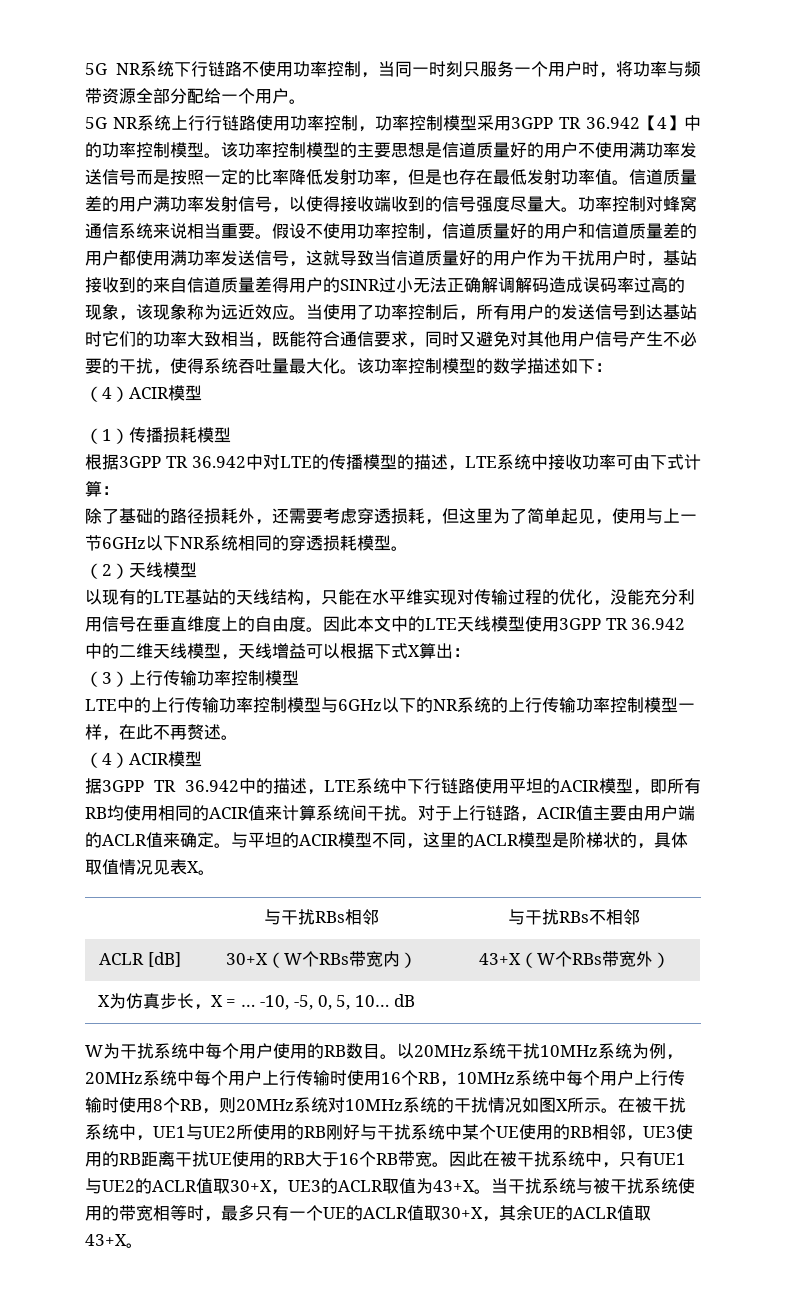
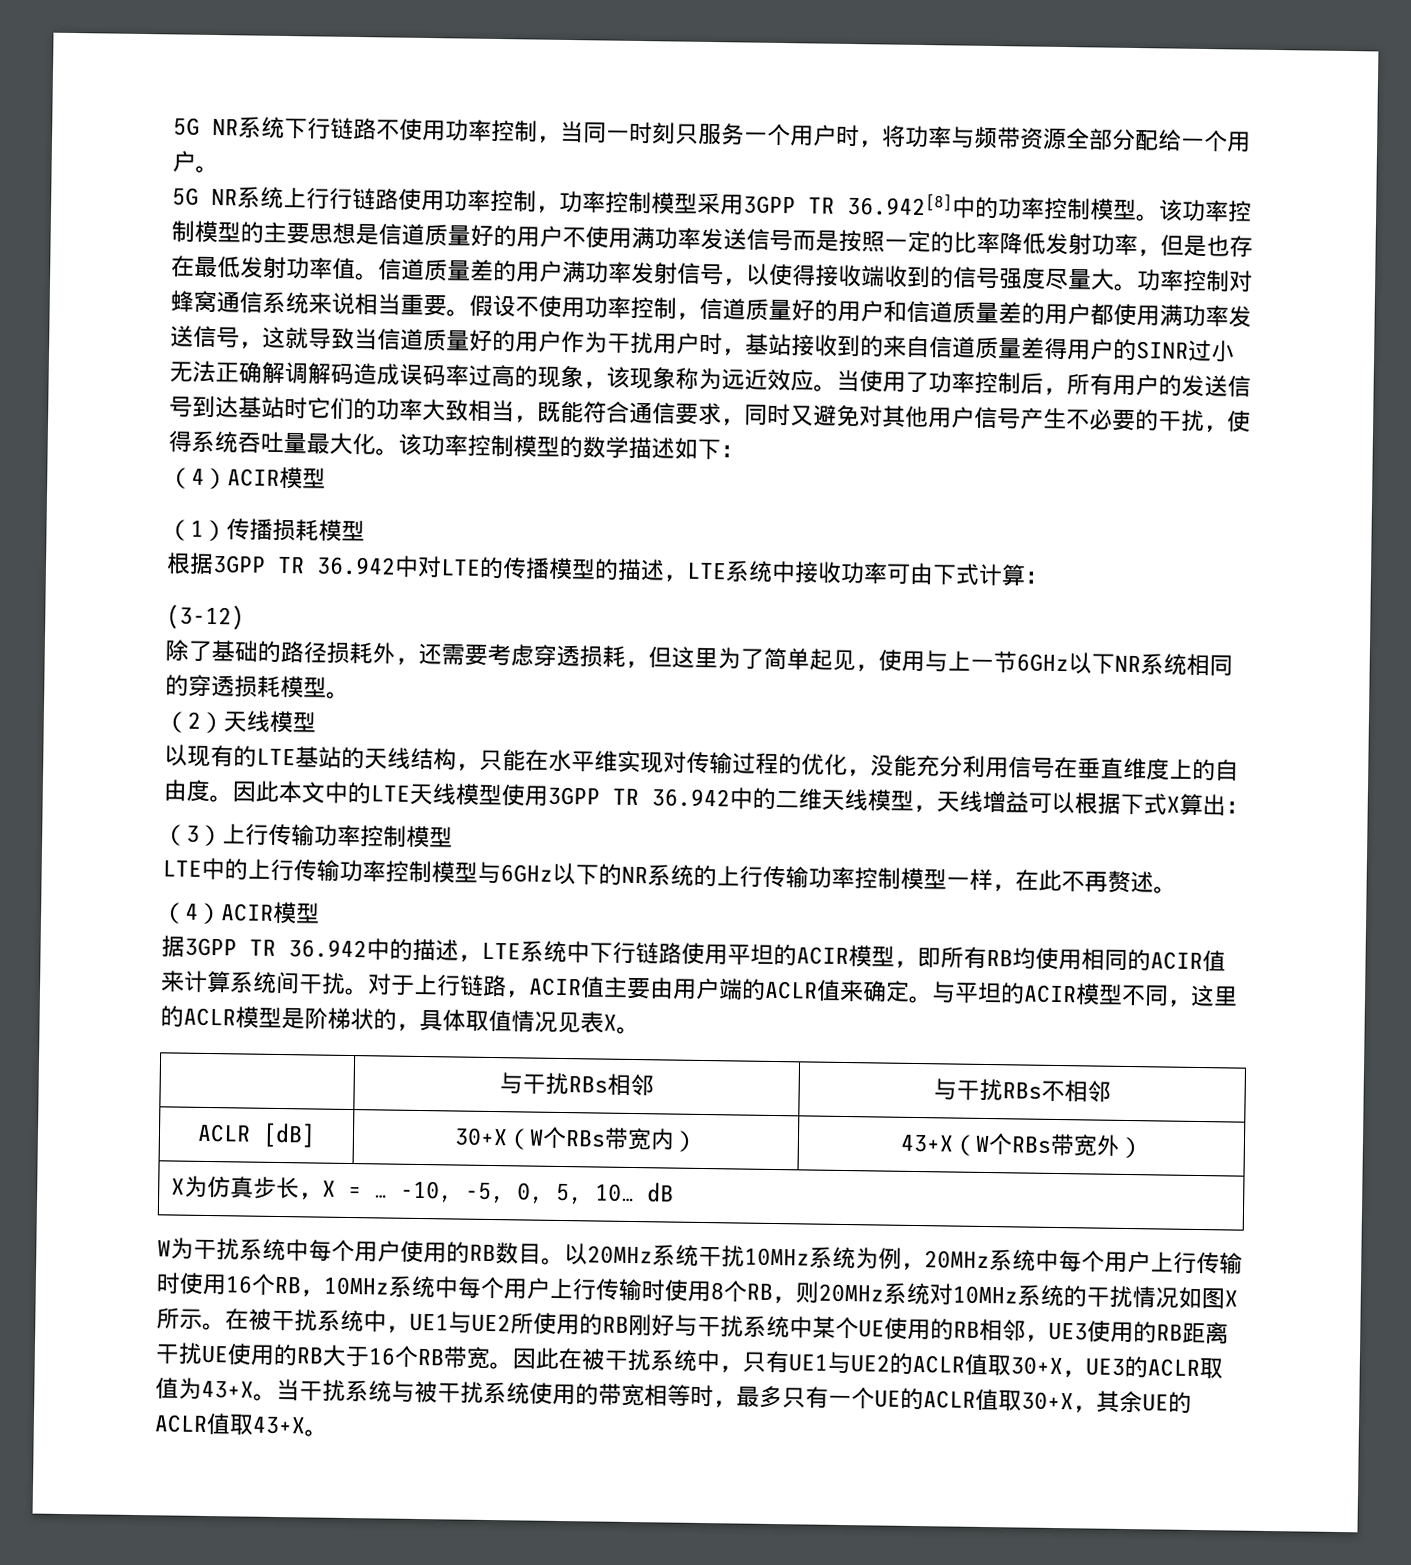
- 5G NR系统上行行链路使用功率控制，功率控制模型采用3GPP TR 36.942【4】中的功率控制模型。
+ 5G NR系统上行行链路使用功率控制，功率控制模型采用3GPP TR 36.942[8]中的功率控制模型。
+ (3-12)

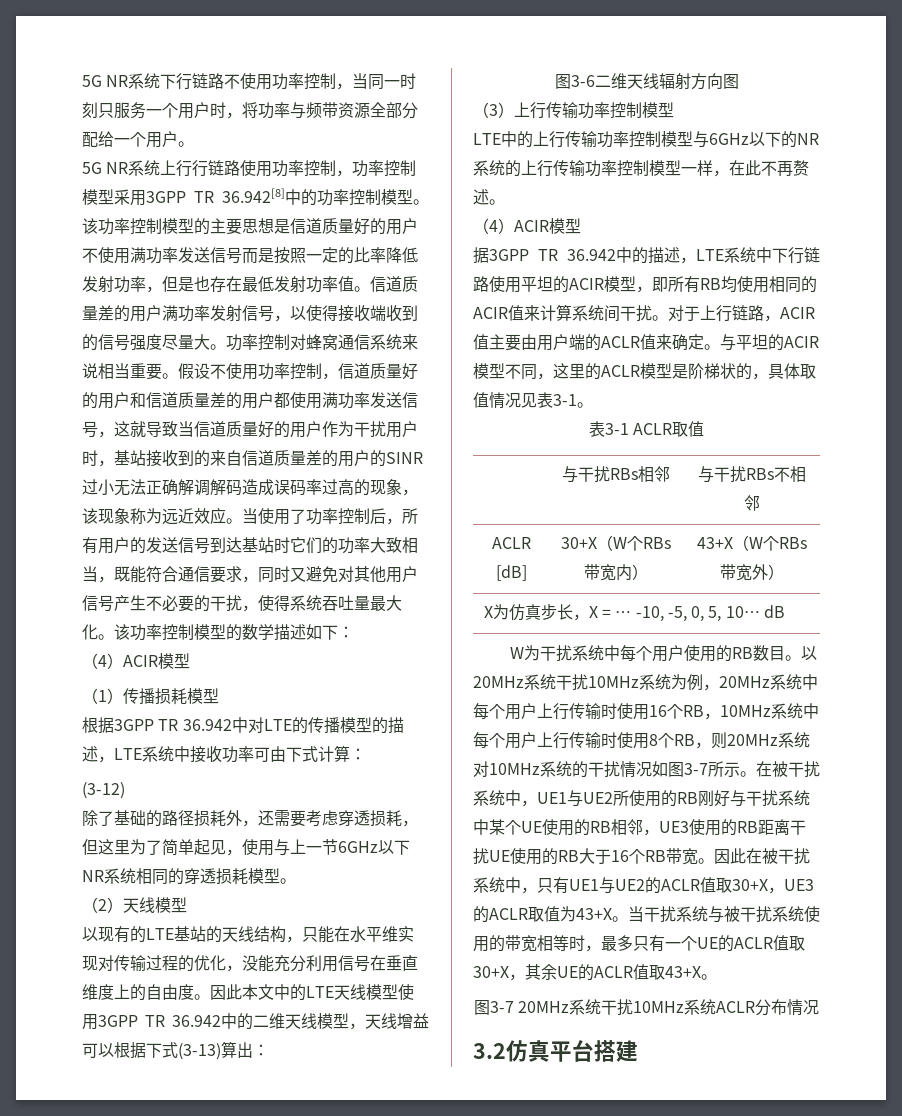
- 假设不使用功率控制，信道质量好的用户和信道质量差的用户都使用满功率发送信号，这就导致当信道质量好的用户作为干扰用户时，基站接收到的来自信道质量差得用户的SINR过小无法正确解调解码造成误码率过高的现象，该现象称为远近效应。
+ 假设不使用功率控制，信道质量好的用户和信道质量差的用户都使用满功率发送信号，这就导致当信道质量好的用户作为干扰用户时，基站接收到的来自信道质量差的用户的SINR过小无法正确解调解码造成误码率过高的现象，该现象称为远近效应。
- 因此本文中的LTE天线模型使用3GPP TR 36.942中的二维天线模型，天线增益可以根据下式X算出：
+ 因此本文中的LTE天线模型使用3GPP TR 36.942中的二维天线模型，天线增益可以根据下式(3-13)算出：
+ 图3-6二维天线辐射方向图
- 与平坦的ACIR模型不同，这里的ACLR模型是阶梯状的，具体取值情况见表X。
+ 与平坦的ACIR模型不同，这里的ACLR模型是阶梯状的，具体取值情况见表3-1。
+ 表3-1 ACLR取值
- 以20MHz系统干扰10MHz系统为例，20MHz系统中每个用户上行传输时使用16个RB，10MHz系统中每个用户上行传输时使用8个RB，则20MHz系统对10MHz系统的干扰情况如图X所示。
+ 以20MHz系统干扰10MHz系统为例，20MHz系统中每个用户上行传输时使用16个RB，10MHz系统中每个用户上行传输时使用8个RB，则20MHz系统对10MHz系统的干扰情况如图3-7所示。
+ 图3-7 20MHz系统干扰10MHz系统ACLR分布情况
+ 3.2仿真平台搭建

